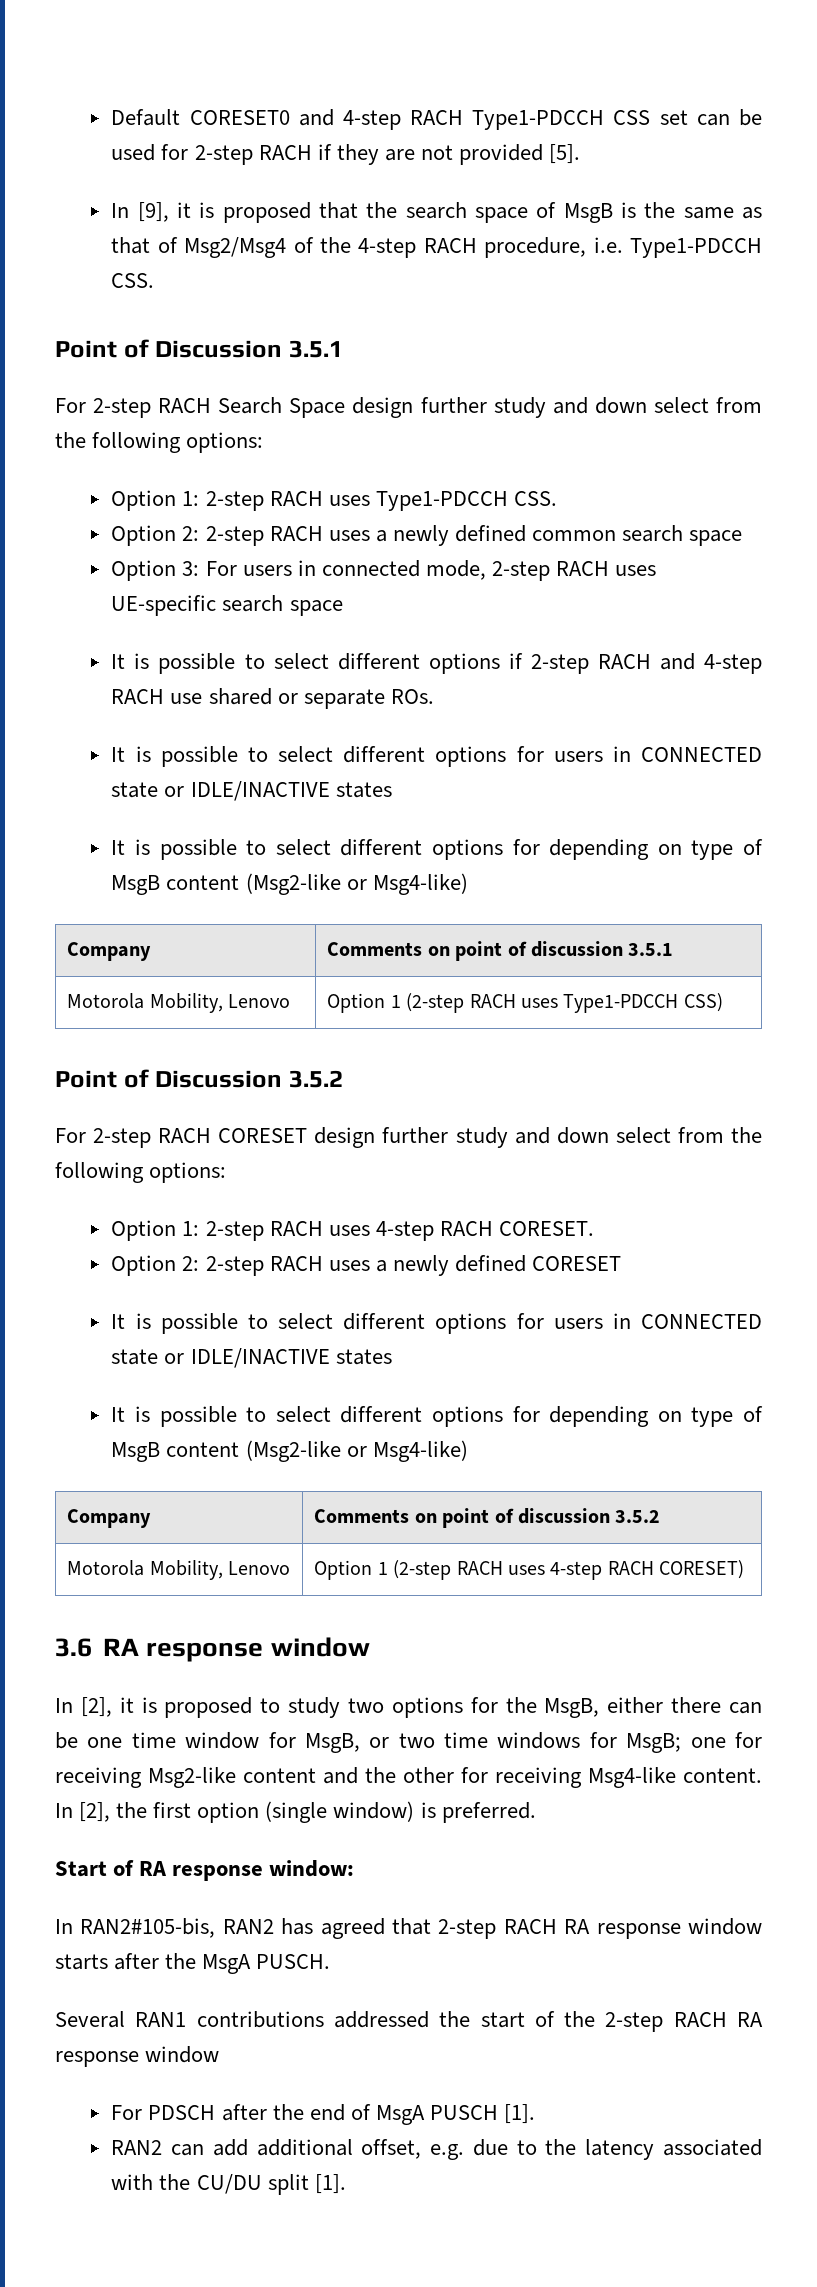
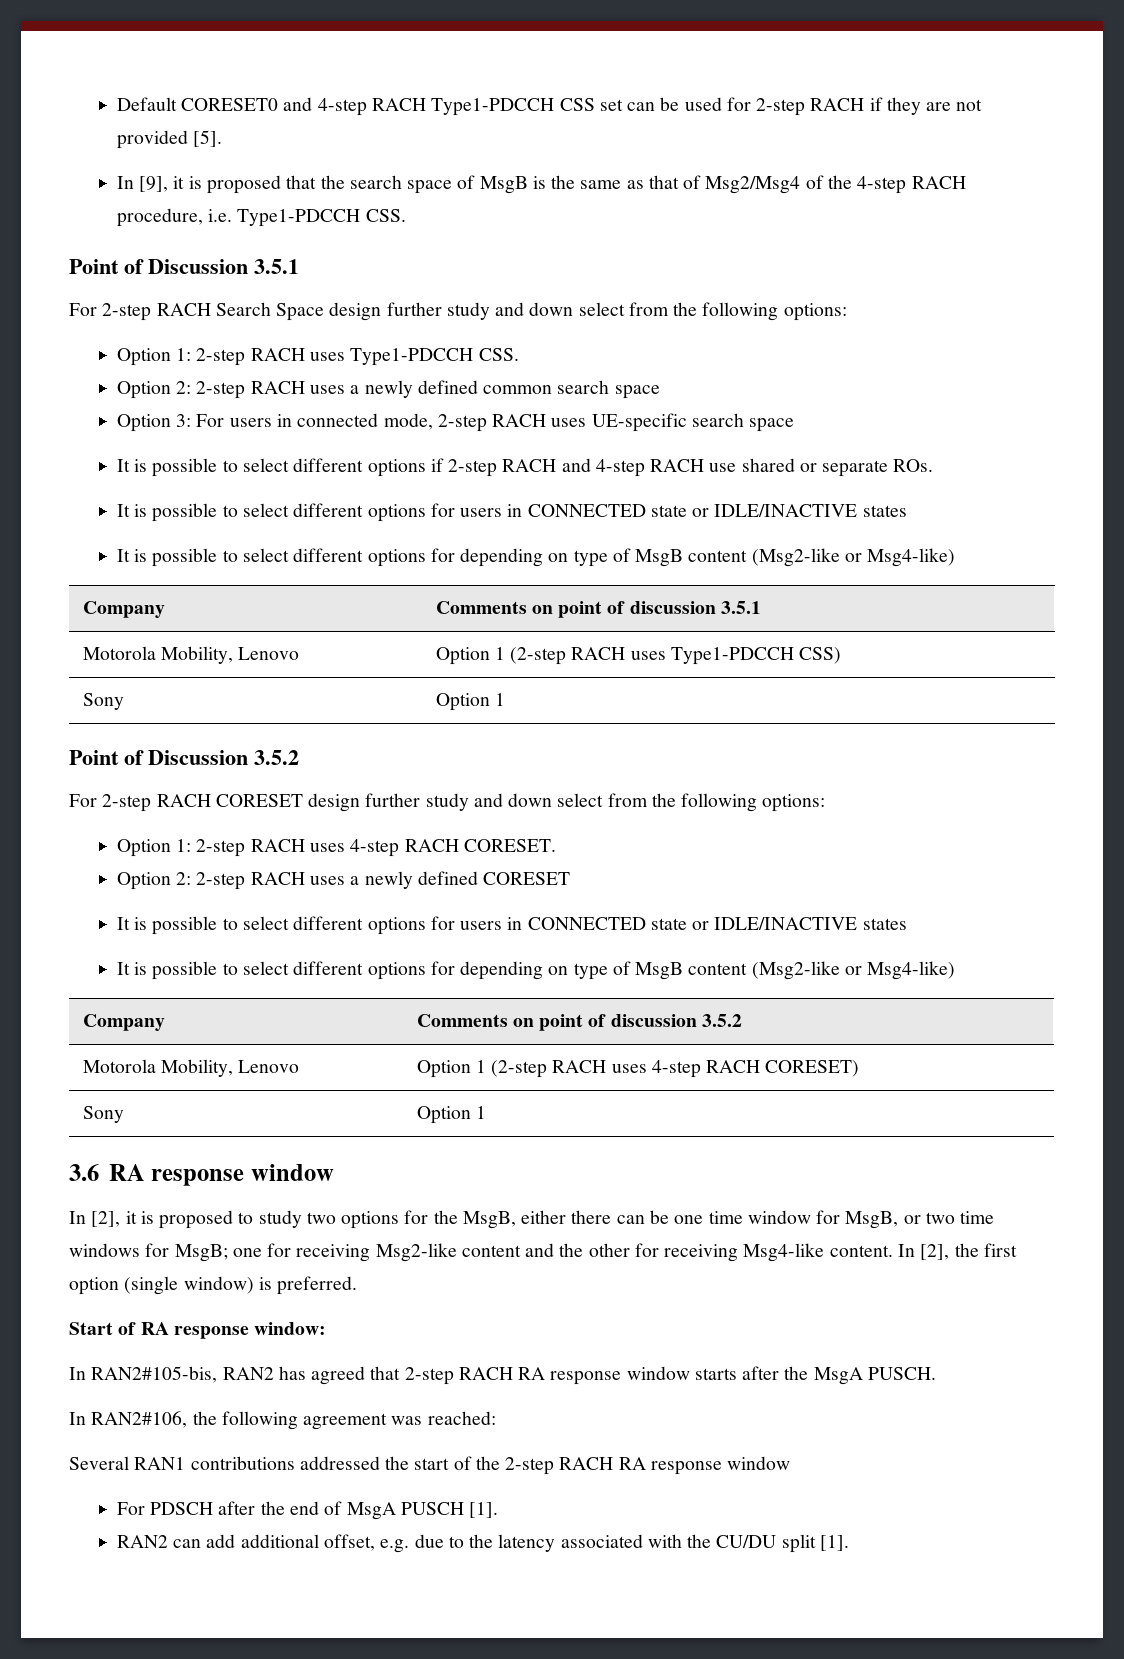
  Motorola Mobility, Lenovo | Option 1 (2-step RACH uses Type1-PDCCH CSS)
+ Sony | Option 1
  Motorola Mobility, Lenovo | Option 1 (2-step RACH uses 4-step RACH CORESET)
+ Sony | Option 1
+ In RAN2#106, the following agreement was reached:

